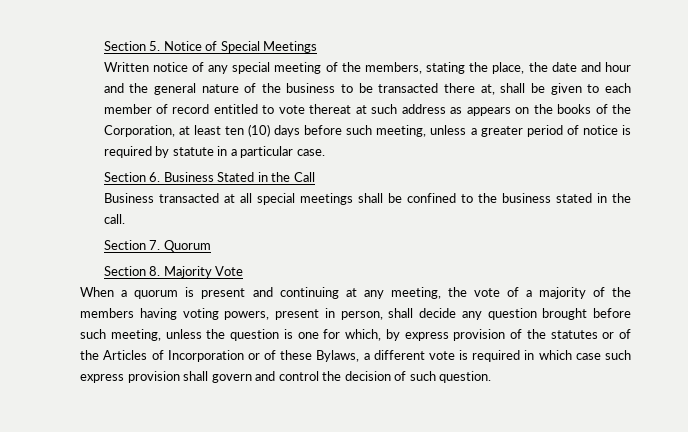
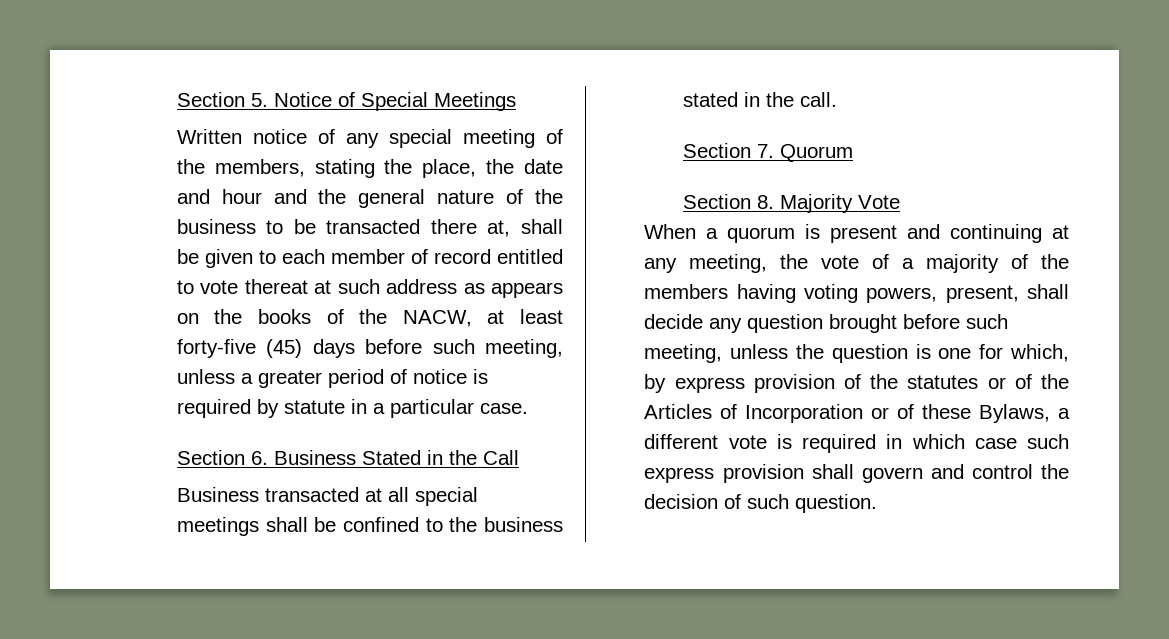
- Written notice of any special meeting of the members, stating the place, the date and hour and the general nature of the business to be transacted there at, shall be given to each member of record entitled to vote thereat at such address as appears on the books of the Corporation, at least ten (10) days before such meeting, unless a greater period of notice is required by statute in a particular case.
+ Written notice of any special meeting of the members, stating the place, the date and hour and the general nature of the business to be transacted there at, shall be given to each member of record entitled to vote thereat at such address as appears on the books of the NACW, at least forty-five (45) days before such meeting, unless a greater period of notice is required by statute in a particular case.
- When a quorum is present and continuing at any meeting, the vote of a majority of the members having voting powers, present in person, shall decide any question brought before such meeting, unless the question is one for which, by express provision of the statutes or of the Articles of Incorporation or of these Bylaws, a different vote is required in which case such express provision shall govern and control the decision of such question.
+ When a quorum is present and continuing at any meeting, the vote of a majority of the members having voting powers, present, shall decide any question brought before such meeting, unless the question is one for which, by express provision of the statutes or of the Articles of Incorporation or of these Bylaws, a different vote is required in which case such express provision shall govern and control the decision of such question.

